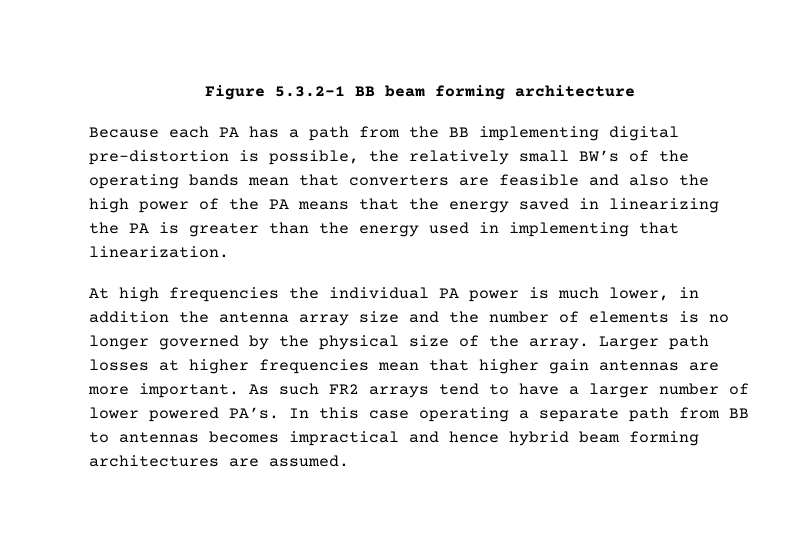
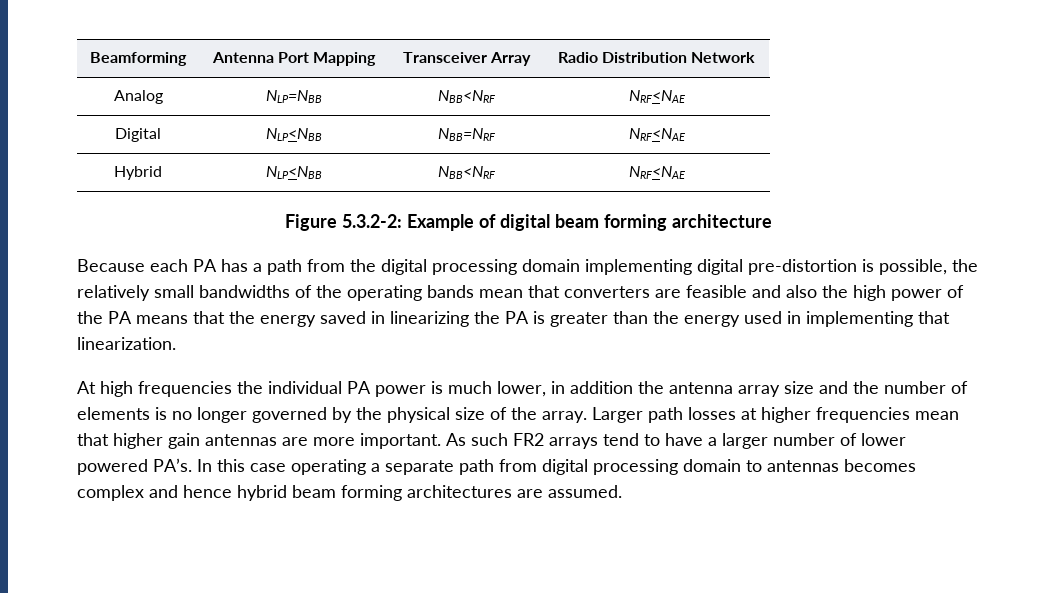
- Figure 5.3.2-1 BB beam forming architecture
+ Beamforming | Antenna Port Mapping | Transceiver Array | Radio Distribution Network
+ Analog | NLP=NBB | NBB<NRF | NRF<NAE
+ Digital | NLP<NBB | NBB=NRF | NRF<NAE
+ Hybrid | NLP<NBB | NBB<NRF | NRF<NAE
+ Figure 5.3.2-2: Example of digital beam forming architecture
- Because each PA has a path from the BB implementing digital pre-distortion is possible, the relatively small BW’s of the operating bands mean that converters are feasible and also the high power of the PA means that the energy saved in linearizing the PA is greater than the energy used in implementing that linearization.
+ Because each PA has a path from the digital processing domain implementing digital pre-distortion is possible, the relatively small bandwidths of the operating bands mean that converters are feasible and also the high power of the PA means that the energy saved in linearizing the PA is greater than the energy used in implementing that linearization.
- In this case operating a separate path from BB to antennas becomes impractical and hence hybrid beam forming architectures are assumed.
+ In this case operating a separate path from digital processing domain to antennas becomes complex and hence hybrid beam forming architectures are assumed.

